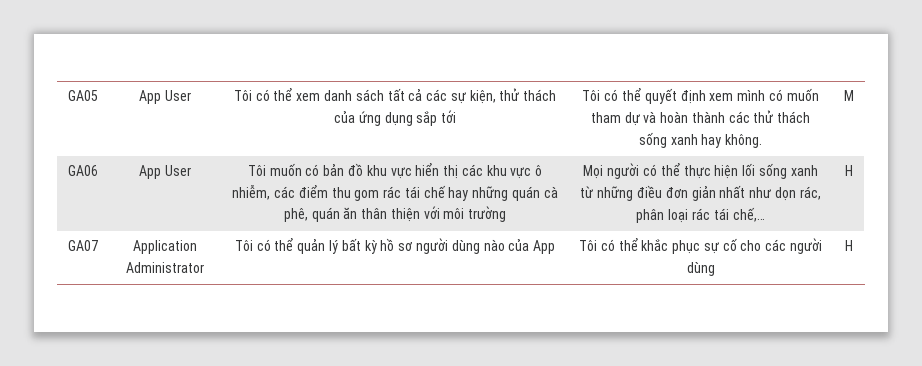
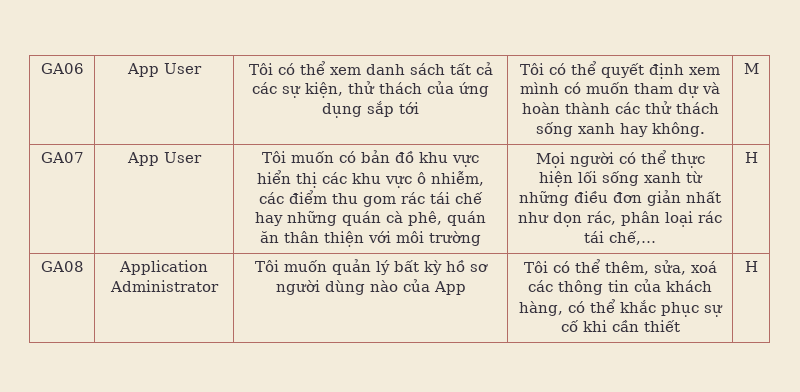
- GA05
+ GA06
- GA06
+ GA07
- GA07 | Application Administrator | Tôi có thể quản lý bất kỳ hồ sơ người dùng nào của App | Tôi có thể khắc phục sự cố cho các người dùng | H
+ GA08 | Application Administrator | Tôi muốn quản lý bất kỳ hồ sơ người dùng nào của App | Tôi có thể thêm, sửa, xoá các thông tin của khách hàng, có thể khắc phục sự cố khi cần thiết | H

